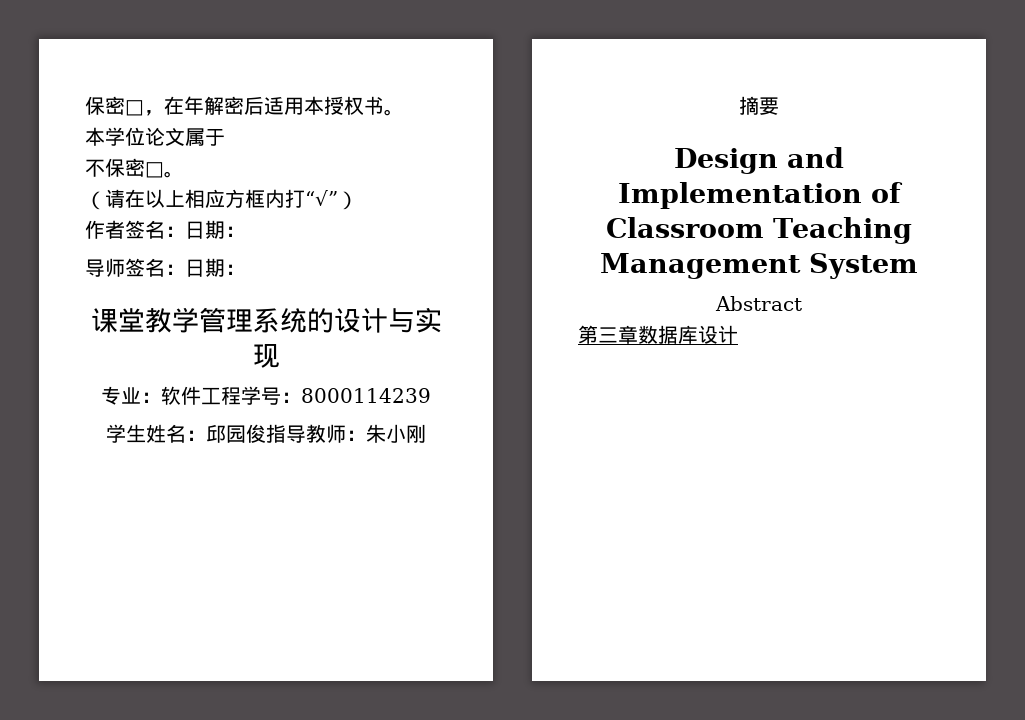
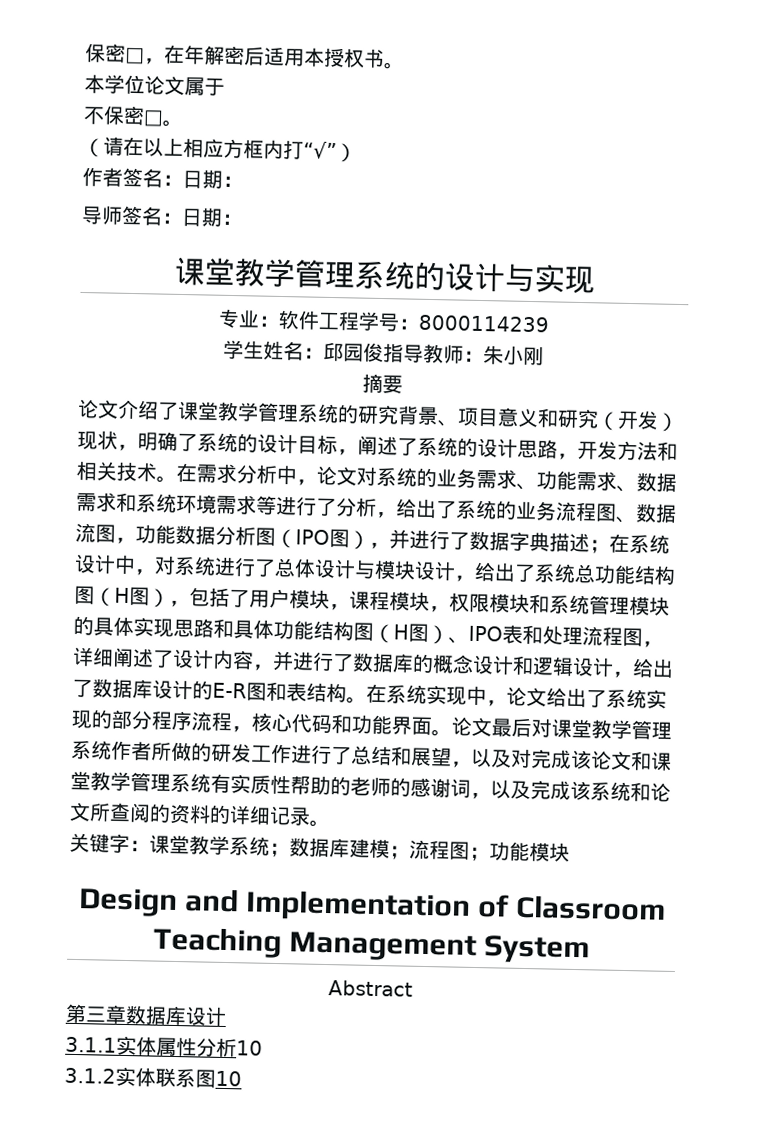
+ 论文介绍了课堂教学管理系统的研究背景、项目意义和研究（开发）现状，明确了系统的设计目标，阐述了系统的设计思路，开发方法和相关技术。在需求分析中，论文对系统的业务需求、功能需求、数据需求和系统环境需求等进行了分析，给出了系统的业务流程图、数据流图，功能数据分析图（IPO图），并进行了数据字典描述；在系统设计中，对系统进行了总体设计与模块设计，给出了系统总功能结构图（H图），包括了用户模块，课程模块，权限模块和系统管理模块的具体实现思路和具体功能结构图（H图）、IPO表和处理流程图，详细阐述了设计内容，并进行了数据库的概念设计和逻辑设计，给出了数据库设计的E-R图和表结构。在系统实现中，论文给出了系统实现的部分程序流程，核心代码和功能界面。论文最后对课堂教学管理系统作者所做的研发工作进行了总结和展望，以及对完成该论文和课堂教学管理系统有实质性帮助的老师的感谢词，以及完成该系统和论文所查阅的资料的详细记录。
+ 关键字：课堂教学系统；数据库建模；流程图；功能模块
+ 3.1.1实体属性分析10
+ 3.1.2实体联系图10

